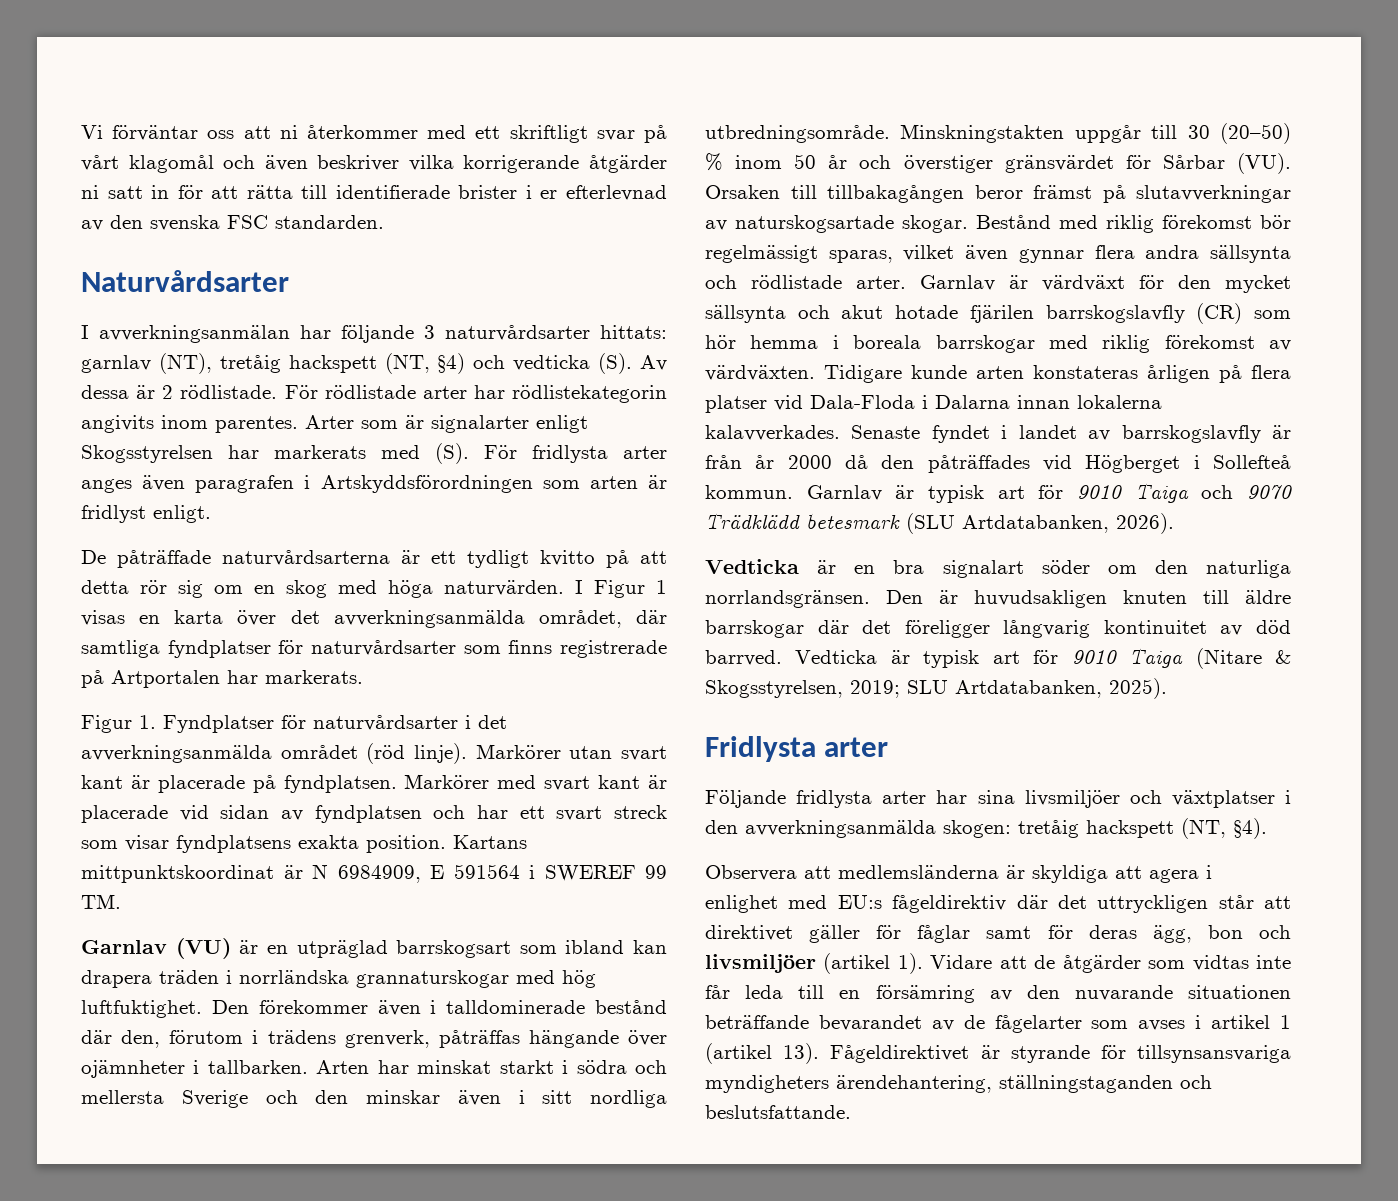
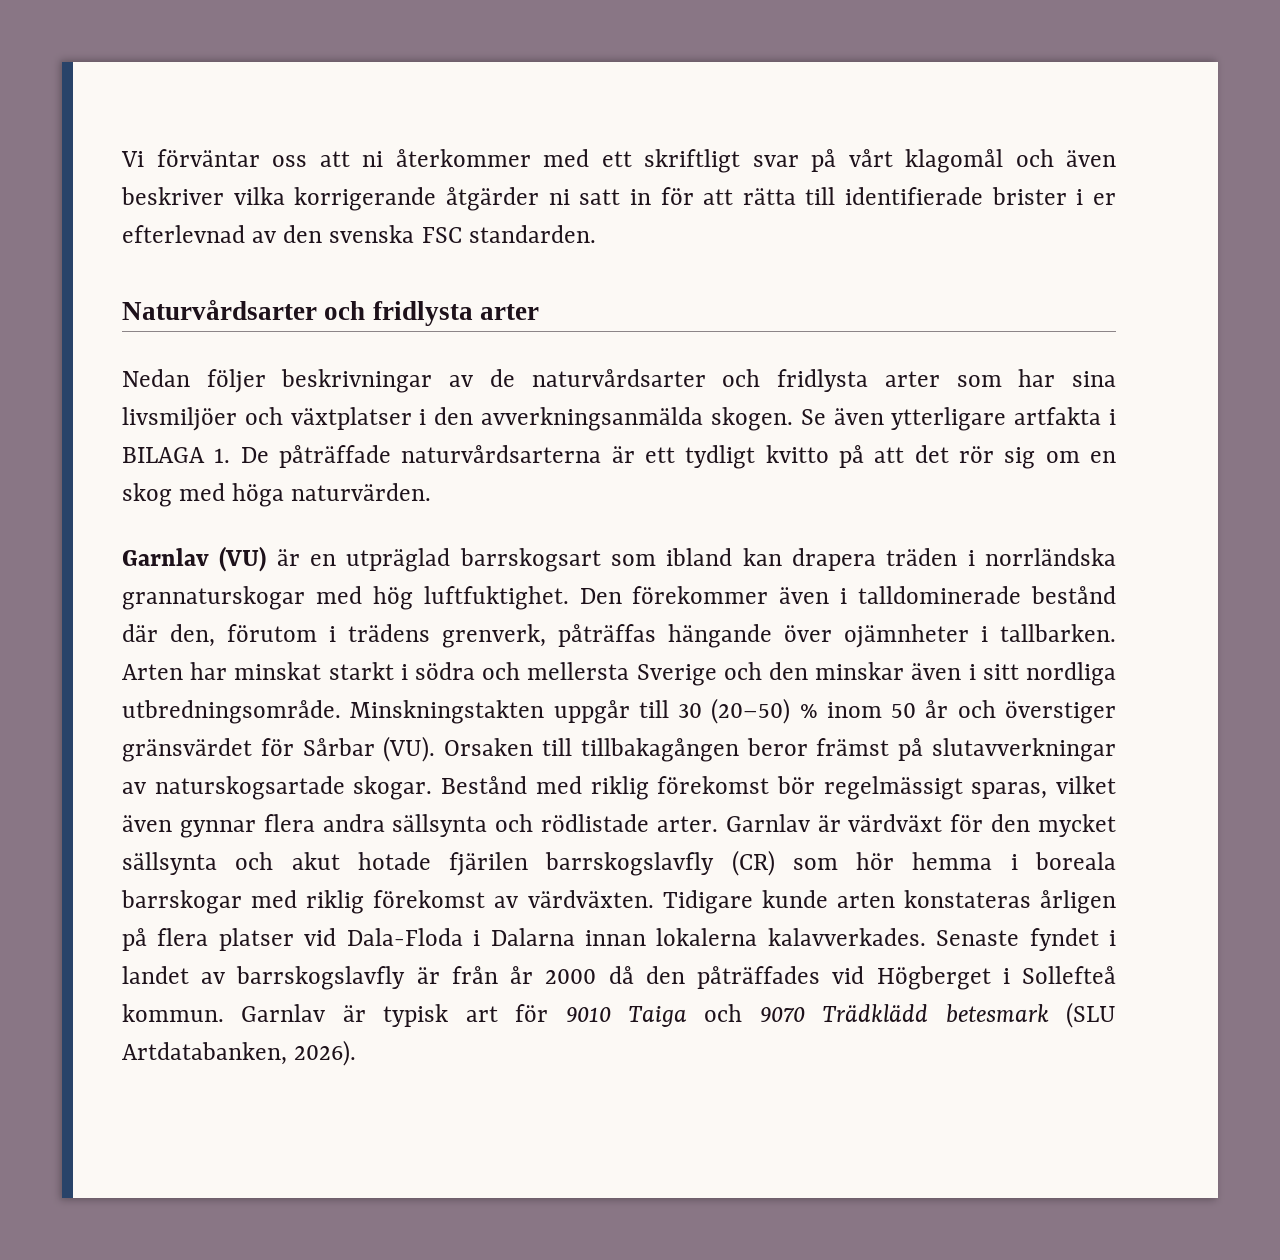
- Naturvårdsarter
- I avverkningsanmälan har följande 3 naturvårdsarter hittats: garnlav (NT), tretåig hackspett (NT, §4) och vedticka (S). Av dessa är 2 rödlistade. För rödlistade arter har rödlistekategorin angivits inom parentes. Arter som är signalarter enligt Skogsstyrelsen har markerats med (S). För fridlysta arter anges även paragrafen i Artskyddsförordningen som arten är fridlyst enligt.
- De påträffade naturvårdsarterna är ett tydligt kvitto på att detta rör sig om en skog med höga naturvärden. I Figur 1 visas en karta över det avverkningsanmälda området, där samtliga fyndplatser för naturvårdsarter som finns registrerade på Artportalen har markerats.
- Figur 1. Fyndplatser för naturvårdsarter i det avverkningsanmälda området (röd linje). Markörer utan svart kant är placerade på fyndplatsen. Markörer med svart kant är placerade vid sidan av fyndplatsen och har ett svart streck som visar fyndplatsens exakta position. Kartans mittpunktskoordinat är N 6984909, E 591564 i SWEREF 99 TM.
+ Naturvårdsarter och fridlysta arter
+ Nedan följer beskrivningar av de naturvårdsarter och fridlysta arter som har sina livsmiljöer och växtplatser i den avverkningsanmälda skogen. Se även ytterligare artfakta i BILAGA 1. De påträffade naturvårdsarterna är ett tydligt kvitto på att det rör sig om en skog med höga naturvärden.
- Vedticka är en bra signalart söder om den naturliga norrlandsgränsen. Den är huvudsakligen knuten till äldre barrskogar där det föreligger långvarig kontinuitet av död barrved. Vedticka är typisk art för 9010 Taiga (Nitare & Skogsstyrelsen, 2019; SLU Artdatabanken, 2025).
- Fridlysta arter
- Följande fridlysta arter har sina livsmiljöer och växtplatser i den avverkningsanmälda skogen: tretåig hackspett (NT, §4).
- Observera att medlemsländerna är skyldiga att agera i enlighet med EU:s fågeldirektiv där det uttryckligen står att direktivet gäller för fåglar samt för deras ägg, bon och livsmiljöer (artikel 1). Vidare att de åtgärder som vidtas inte får leda till en försämring av den nuvarande situationen beträffande bevarandet av de fågelarter som avses i artikel 1 (artikel 13). Fågeldirektivet är styrande för tillsynsansvariga myndigheters ärendehantering, ställningstaganden och beslutsfattande.

